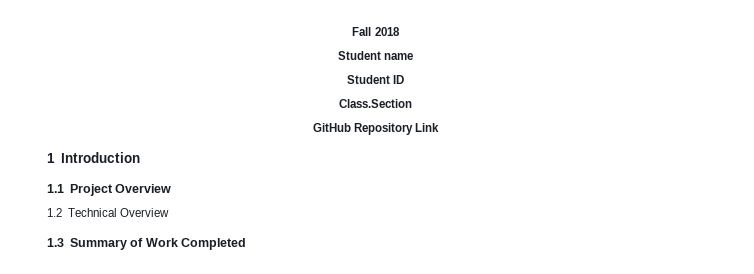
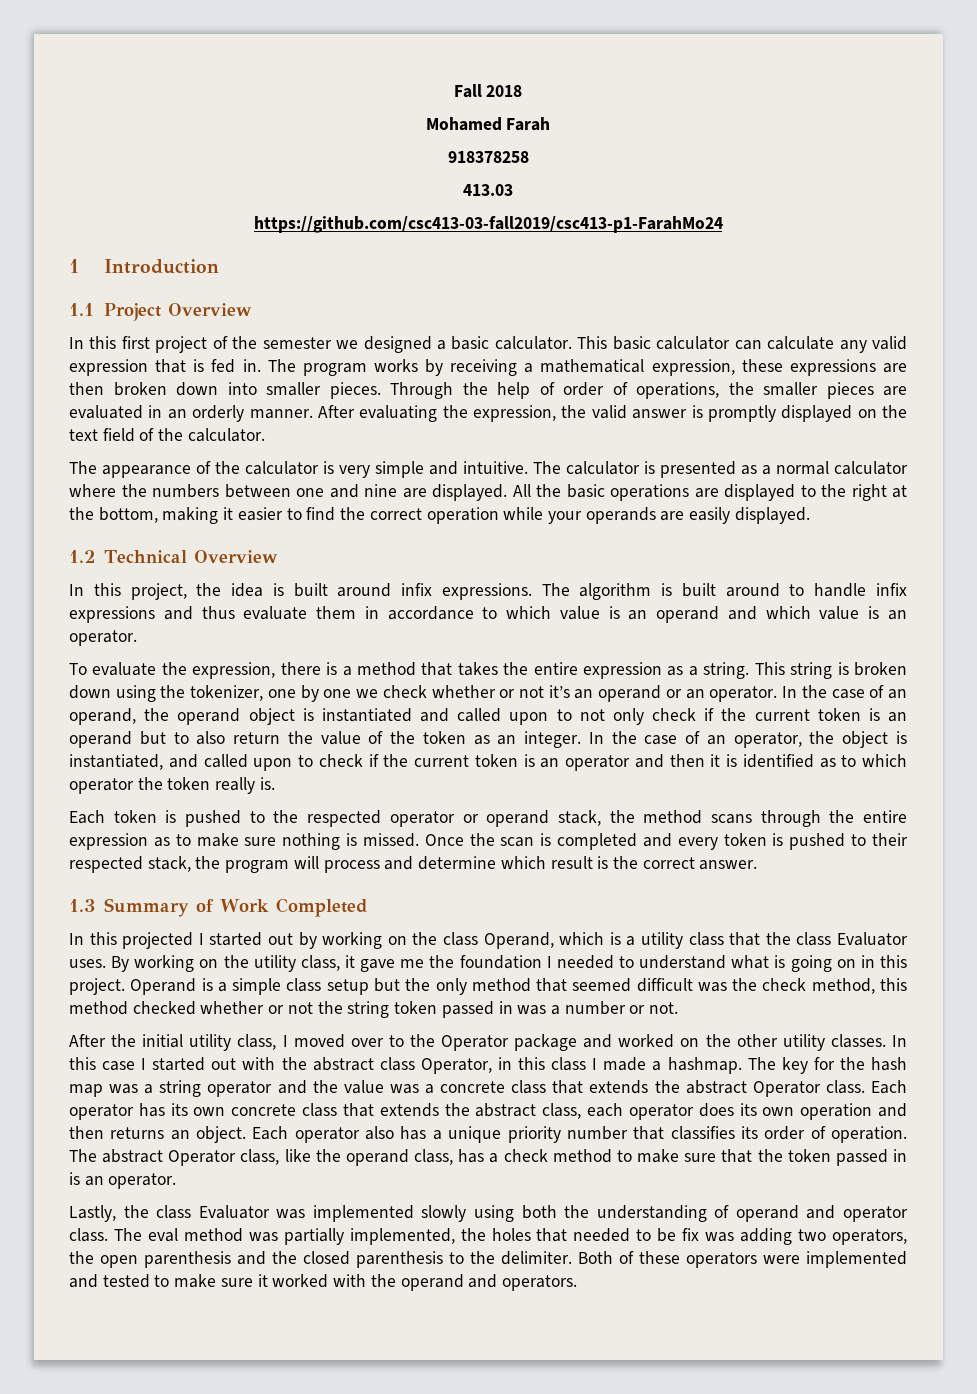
- Student name
- Student ID
- Class.Section
- GitHub Repository Link
+ Mohamed Farah
+ 918378258
+ 413.03
+ https://github.com/csc413-03-fall2019/csc413-p1-FarahMo24
+ In this first project of the semester we designed a basic calculator. This basic calculator can calculate any valid expression that is fed in. The program works by receiving a mathematical expression, these expressions are then broken down into smaller pieces. Through the help of order of operations, the smaller pieces are evaluated in an orderly manner. After evaluating the expression, the valid answer is promptly displayed on the text field of the calculator.
+ The appearance of the calculator is very simple and intuitive. The calculator is presented as a normal calculator where the numbers between one and nine are displayed. All the basic operations are displayed to the right at the bottom, making it easier to find the correct operation while your operands are easily displayed.
  1.2 Technical Overview
+ In this project, the idea is built around infix expressions. The algorithm is built around to handle infix expressions and thus evaluate them in accordance to which value is an operand and which value is an operator.
+ To evaluate the expression, there is a method that takes the entire expression as a string. This string is broken down using the tokenizer, one by one we check whether or not it’s an operand or an operator. In the case of an operand, the operand object is instantiated and called upon to not only check if the current token is an operand but to also return the value of the token as an integer. In the case of an operator, the object is instantiated, and called upon to check if the current token is an operator and then it is identified as to which operator the token really is.
+ Each token is pushed to the respected operator or operand stack, the method scans through the entire expression as to make sure nothing is missed. Once the scan is completed and every token is pushed to their respected stack, the program will process and determine which result is the correct answer.
+ In this projected I started out by working on the class Operand, which is a utility class that the class Evaluator uses. By working on the utility class, it gave me the foundation I needed to understand what is going on in this project. Operand is a simple class setup but the only method that seemed difficult was the check method, this method checked whether or not the string token passed in was a number or not.
+ After the initial utility class, I moved over to the Operator package and worked on the other utility classes. In this case I started out with the abstract class Operator, in this class I made a hashmap. The key for the hash map was a string operator and the value was a concrete class that extends the abstract Operator class. Each operator has its own concrete class that extends the abstract class, each operator does its own operation and then returns an object. Each operator also has a unique priority number that classifies its order of operation. The abstract Operator class, like the operand class, has a check method to make sure that the token passed in is an operator.
+ Lastly, the class Evaluator was implemented slowly using both the understanding of operand and operator class. The eval method was partially implemented, the holes that needed to be fix was adding two operators, the open parenthesis and the closed parenthesis to the delimiter. Both of these operators were implemented and tested to make sure it worked with the operand and operators.

